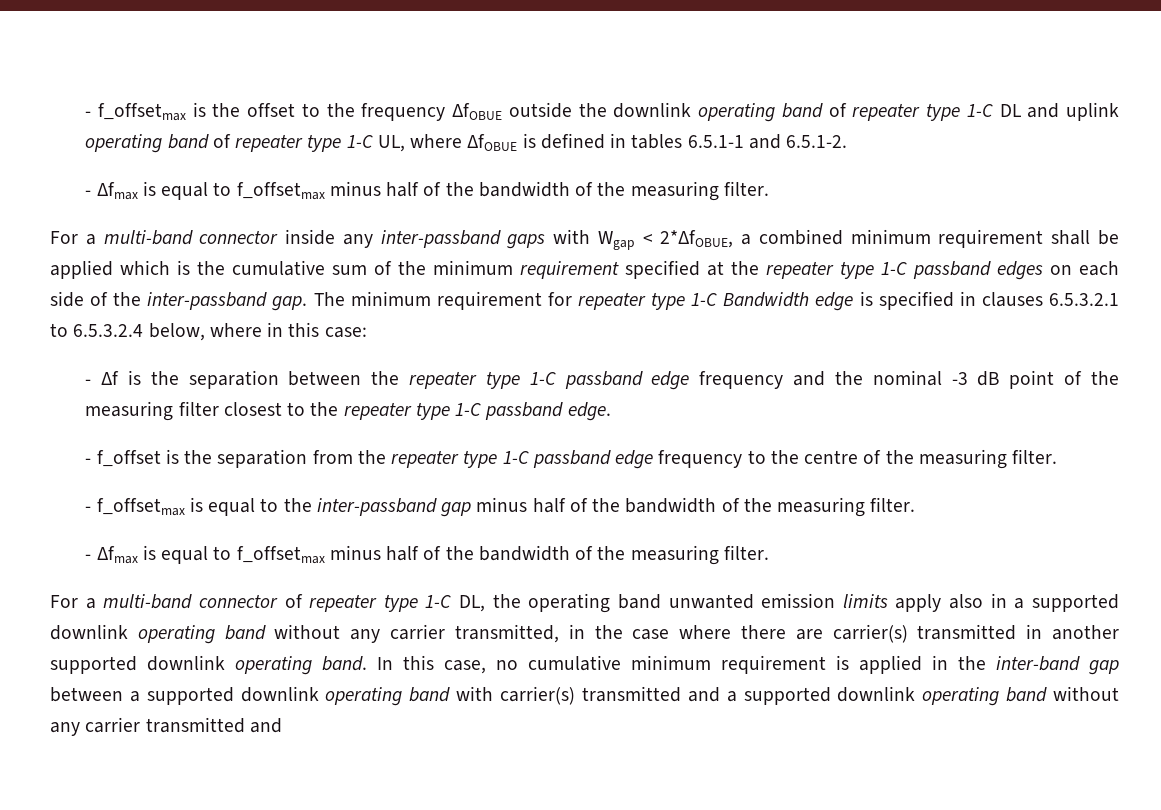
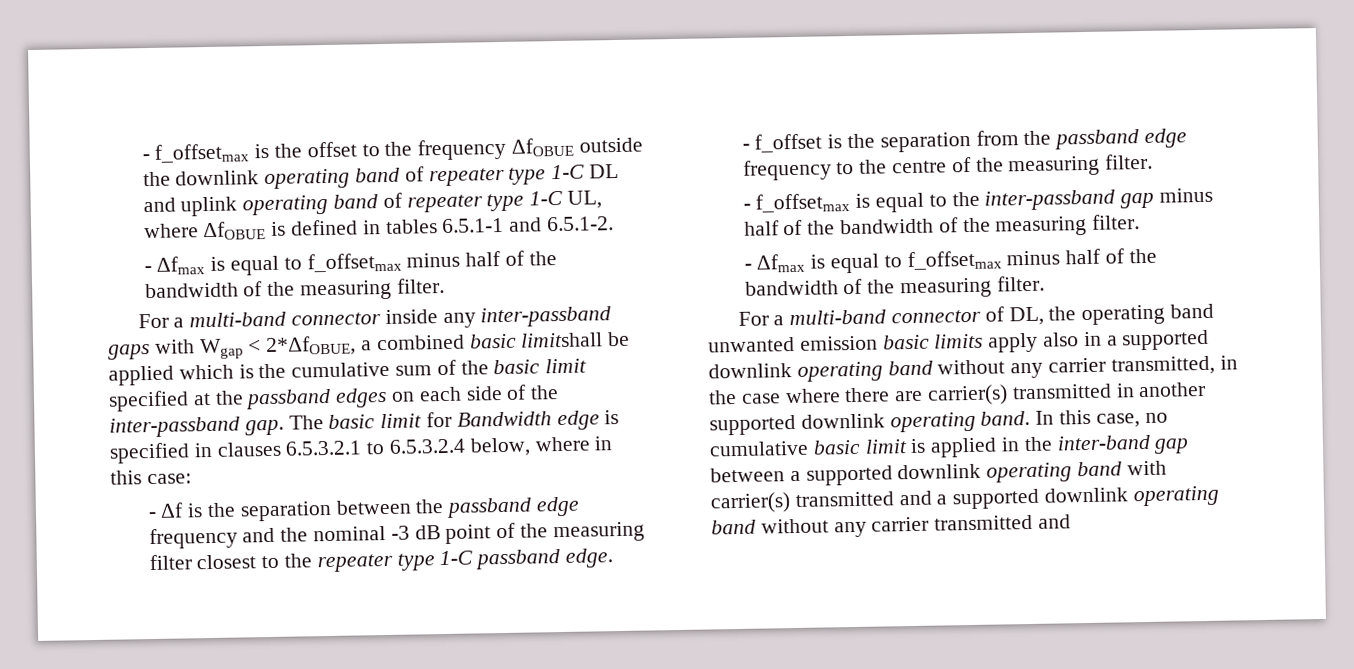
- For a multi-band connector inside any inter-passband gaps with Wgap < 2*ΔfOBUE, a combined minimum requirement shall be applied which is the cumulative sum of the minimum requirement specified at the repeater type 1-C passband edges on each side of the inter-passband gap.
+ For a multi-band connector inside any inter-passband gaps with Wgap < 2*ΔfOBUE, a combined basic limitshall be applied which is the cumulative sum of the basic limit specified at the passband edges on each side of the inter-passband gap.
- The minimum requirement for repeater type 1-C Bandwidth edge is specified in clauses 6.5.3.2.1 to 6.5.3.2.4 below, where in this case:
+ The basic limit for Bandwidth edge is specified in clauses 6.5.3.2.1 to 6.5.3.2.4 below, where in this case:
- - Δf is the separation between the repeater type 1-C passband edge frequency and the nominal -3 dB point of the measuring filter closest to the repeater type 1-C passband edge.
+ - Δf is the separation between the passband edge frequency and the nominal -3 dB point of the measuring filter closest to the repeater type 1-C passband edge.
- - f_offset is the separation from the repeater type 1-C passband edge frequency to the centre of the measuring filter.
+ - f_offset is the separation from the passband edge frequency to the centre of the measuring filter.
- For a multi-band connector of repeater type 1-C DL, the operating band unwanted emission limits apply also in a supported downlink operating band without any carrier transmitted, in the case where there are carrier(s) transmitted in another supported downlink operating band.
+ For a multi-band connector of DL, the operating band unwanted emission basic limits apply also in a supported downlink operating band without any carrier transmitted, in the case where there are carrier(s) transmitted in another supported downlink operating band.
- In this case, no cumulative minimum requirement is applied in the inter-band gap between a supported downlink operating band with carrier(s) transmitted and a supported downlink operating band without any carrier transmitted and
+ In this case, no cumulative basic limit is applied in the inter-band gap between a supported downlink operating band with carrier(s) transmitted and a supported downlink operating band without any carrier transmitted and

